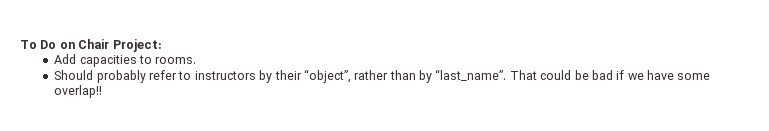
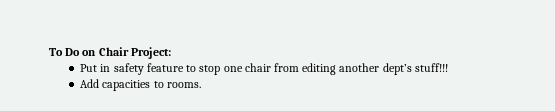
+ Put in safety feature to stop one chair from editing another dept’s stuff!!!
  Add capacities to rooms.
- Should probably refer to instructors by their “object”, rather than by “last_name”. That could be bad if we have some overlap!!

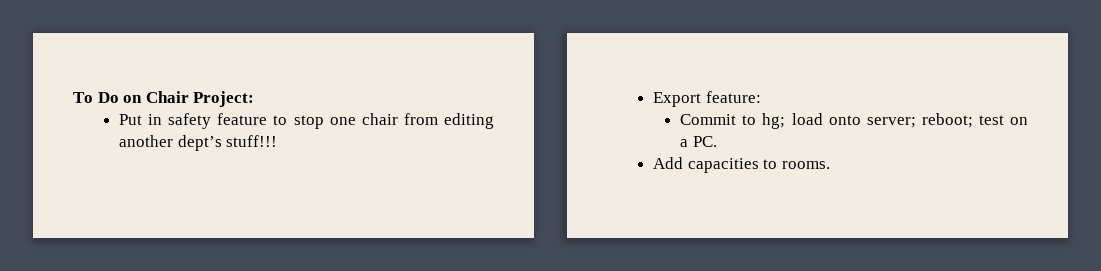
+ Export feature:
+ Commit to hg; load onto server; reboot; test on a PC.

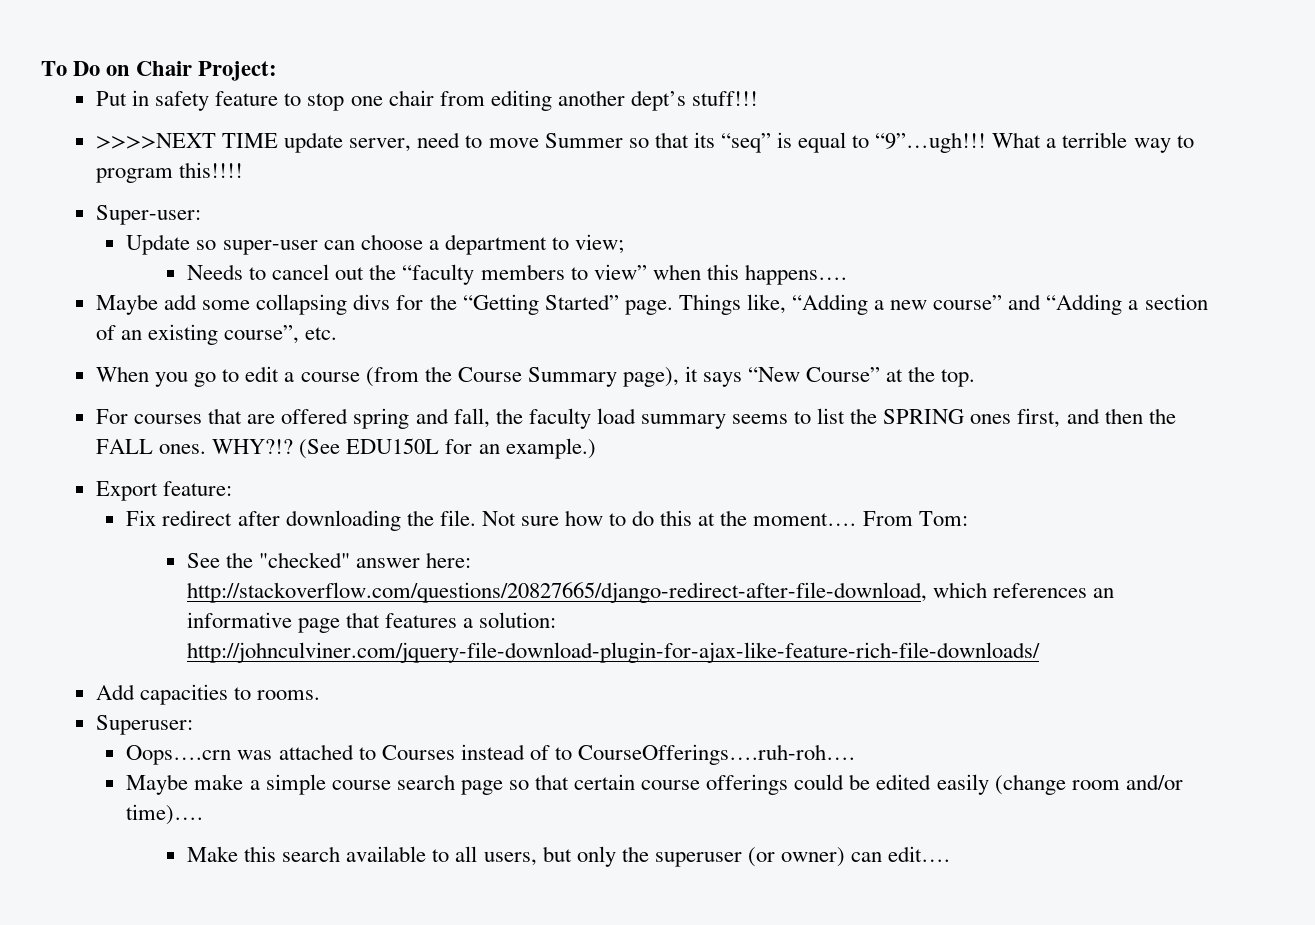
+ >>>>NEXT TIME update server, need to move Summer so that its “seq” is equal to “9”…ugh!!! What a terrible way to program this!!!!
+ Super-user:
+ Update so super-user can choose a department to view;
+ Needs to cancel out the “faculty members to view” when this happens….
+ Maybe add some collapsing divs for the “Getting Started” page. Things like, “Adding a new course” and “Adding a section of an existing course”, etc.
+ When you go to edit a course (from the Course Summary page), it says “New Course” at the top.
+ For courses that are offered spring and fall, the faculty load summary seems to list the SPRING ones first, and then the FALL ones. WHY?!? (See EDU150L for an example.)
  Export feature:
- Commit to hg; load onto server; reboot; test on a PC.
+ Fix redirect after downloading the file. Not sure how to do this at the moment…. From Tom:
+ See the "checked" answer here: http://stackoverflow.com/questions/20827665/django-redirect-after-file-download, which references an informative page that features a solution: http://johnculviner.com/jquery-file-download-plugin-for-ajax-like-feature-rich-file-downloads/
  Add capacities to rooms.
+ Superuser:
+ Oops….crn was attached to Courses instead of to CourseOfferings….ruh-roh….
+ Maybe make a simple course search page so that certain course offerings could be edited easily (change room and/or time)….
+ Make this search available to all users, but only the superuser (or owner) can edit….

